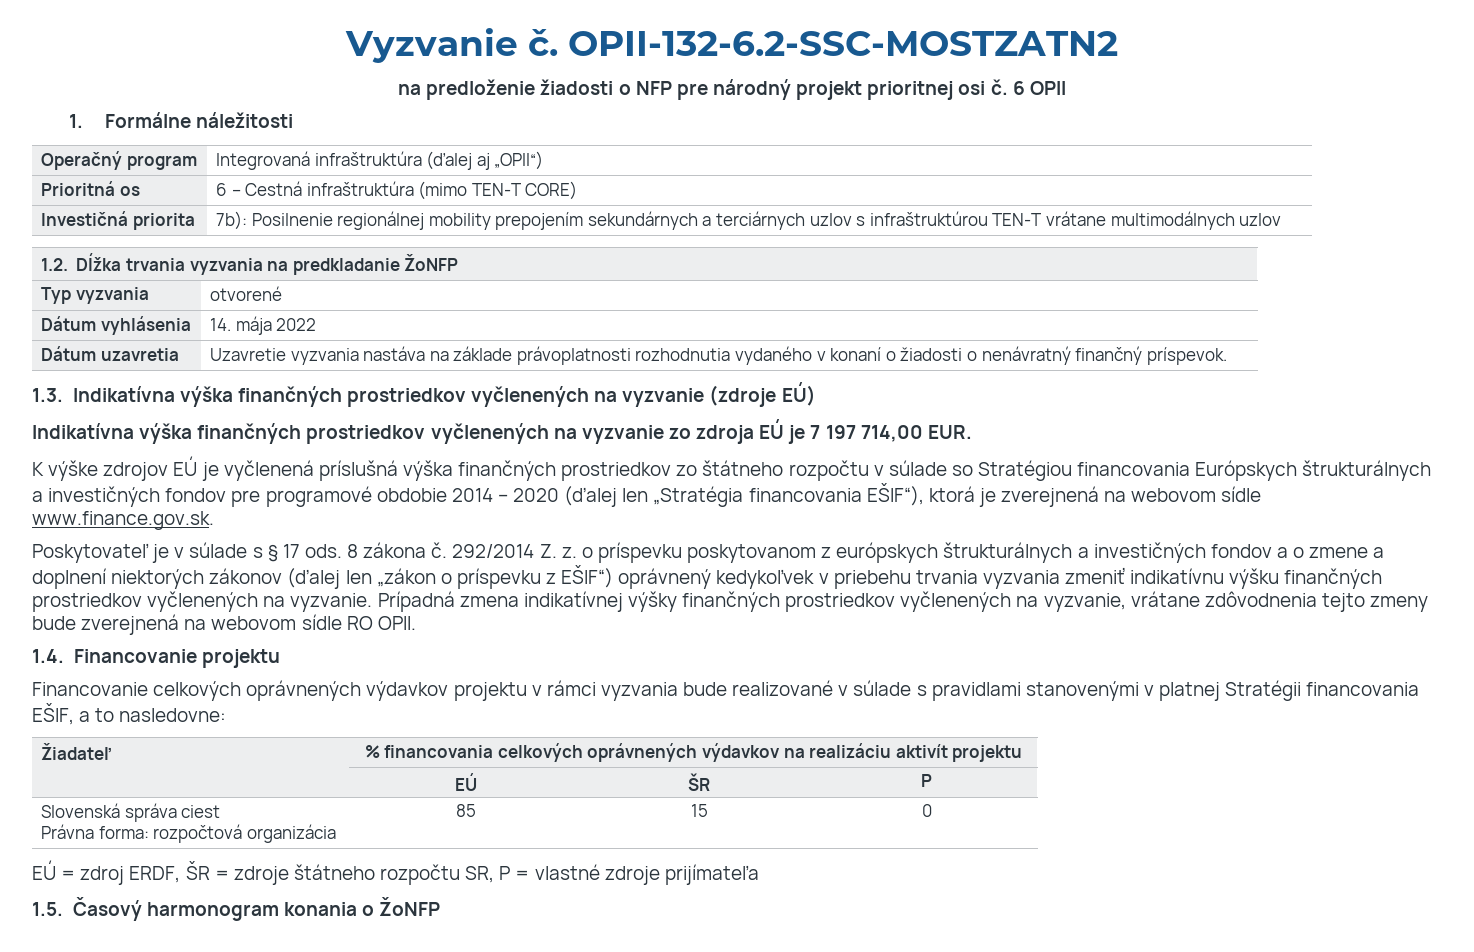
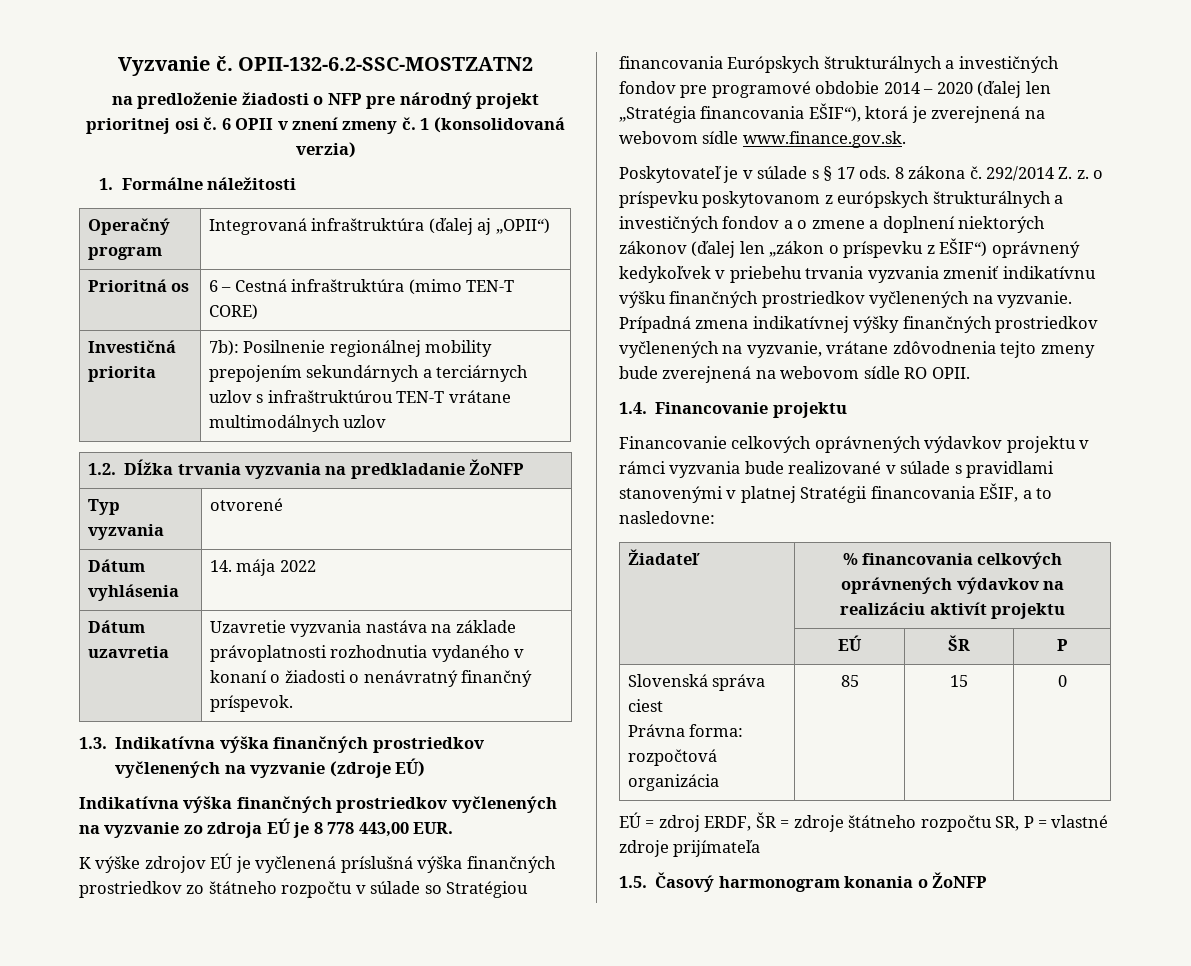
- 6 OPII
+ 6 OPII v znení zmeny č. 1 (konsolidovaná verzia)
- Indikatívna výška finančných prostriedkov vyčlenených na vyzvanie zo zdroja EÚ je 7 197 714,00 EUR.
+ Indikatívna výška finančných prostriedkov vyčlenených na vyzvanie zo zdroja EÚ je 8 778 443,00 EUR.

